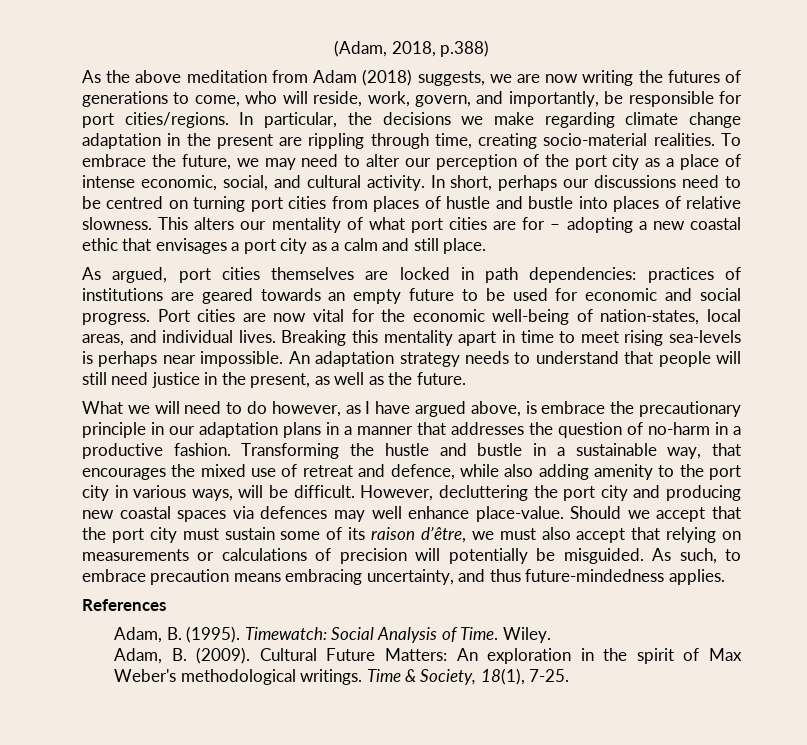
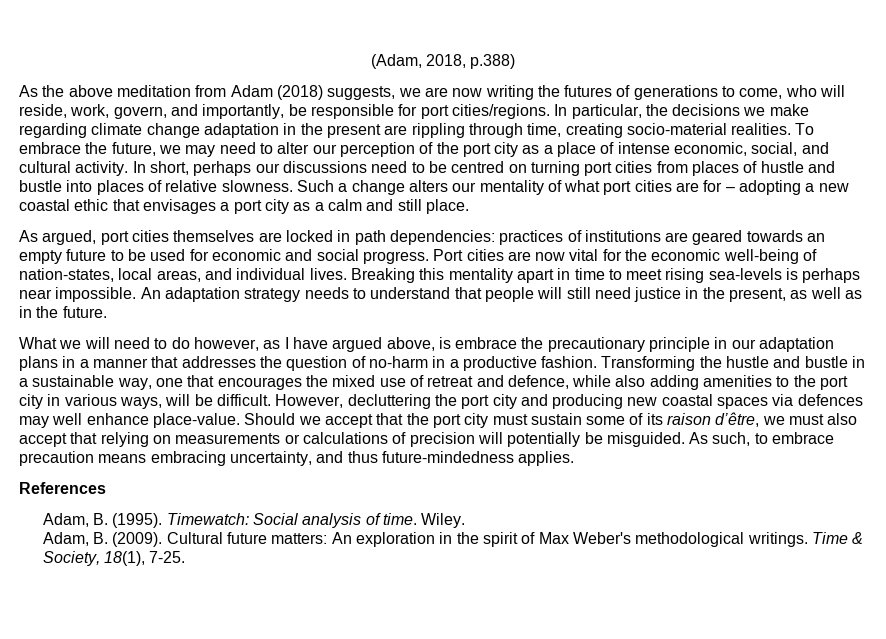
- This alters our mentality of what port cities are for – adopting a new coastal ethic that envisages a port city as a calm and still place.
+ Such a change alters our mentality of what port cities are for – adopting a new coastal ethic that envisages a port city as a calm and still place.
- An adaptation strategy needs to understand that people will still need justice in the present, as well as the future.
+ An adaptation strategy needs to understand that people will still need justice in the present, as well as in the future.
- Transforming the hustle and bustle in a sustainable way, that encourages the mixed use of retreat and defence, while also adding amenity to the port city in various ways, will be difficult.
+ Transforming the hustle and bustle in a sustainable way, one that encourages the mixed use of retreat and defence, while also adding amenities to the port city in various ways, will be difficult.
- Timewatch: Social Analysis of Time.
+ Timewatch: Social analysis of time.
- Cultural Future Matters: An exploration in the spirit of Max Weber's methodological writings.
+ Cultural future matters: An exploration in the spirit of Max Weber's methodological writings.

